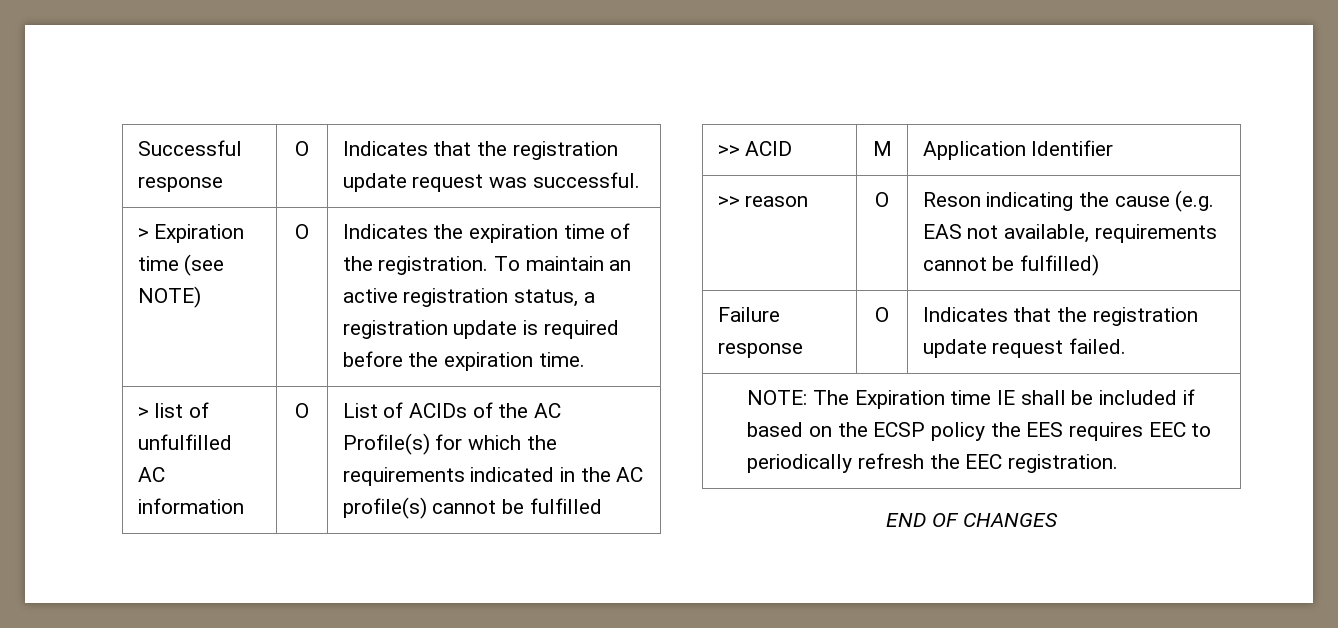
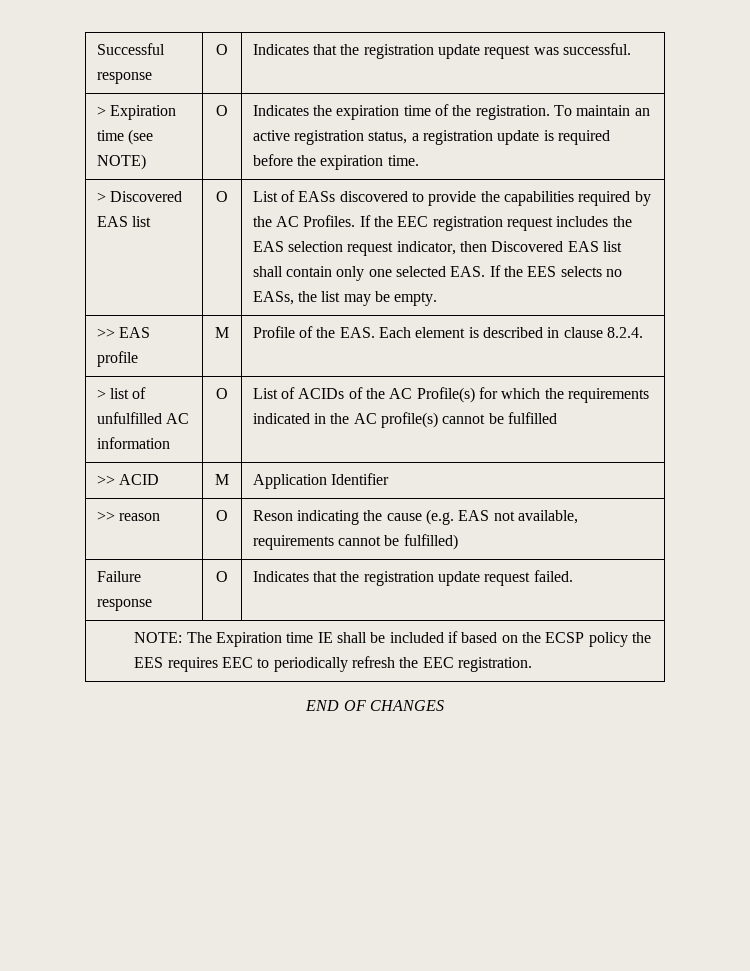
+ > Discovered EAS list | O | List of EASs discovered to provide the capabilities required by the AC Profiles. If the EEC registration request includes the EAS selection request indicator, then Discovered EAS list shall contain only one selected EAS. If the EES selects no EASs, the list may be empty.
+ >> EAS profile | M | Profile of the EAS. Each element is described in clause 8.2.4.

